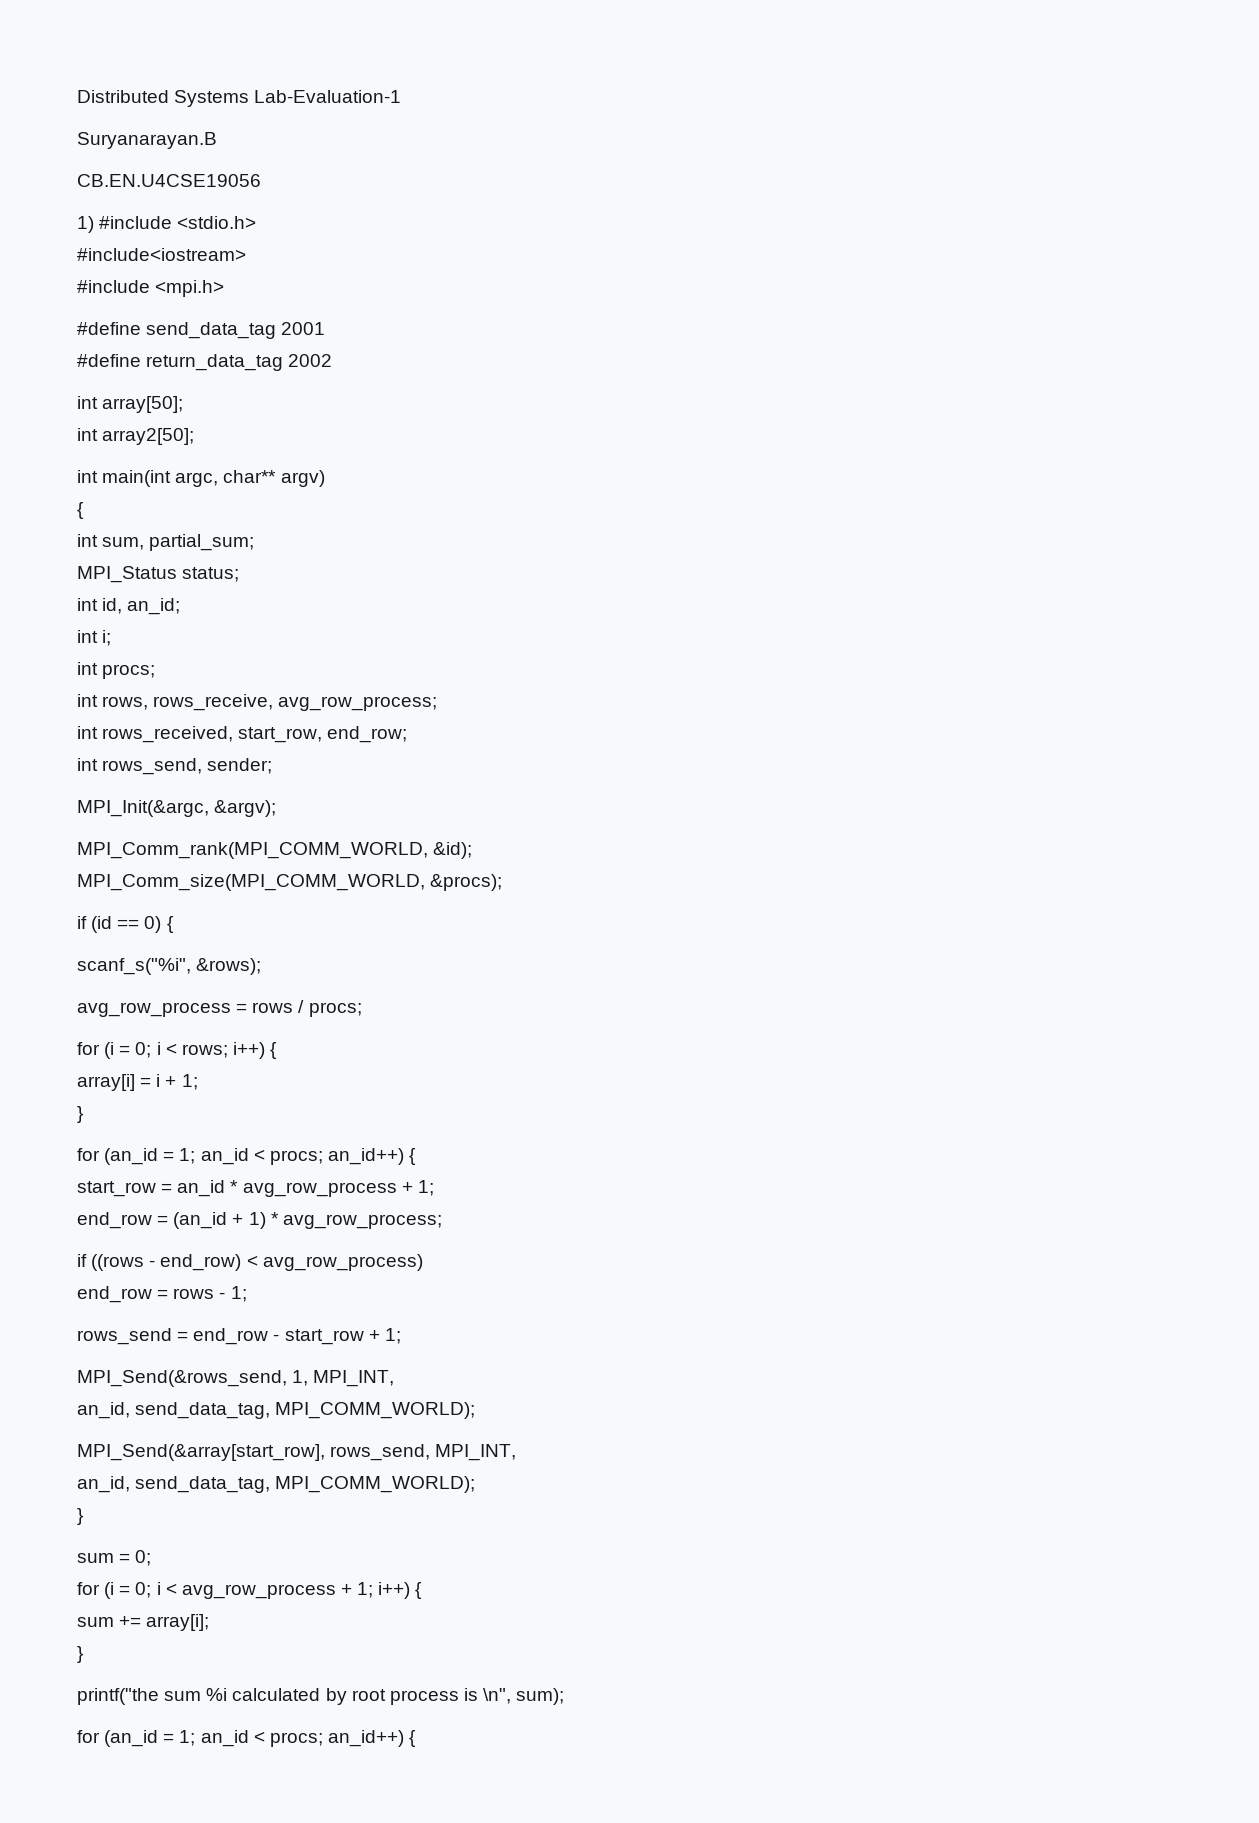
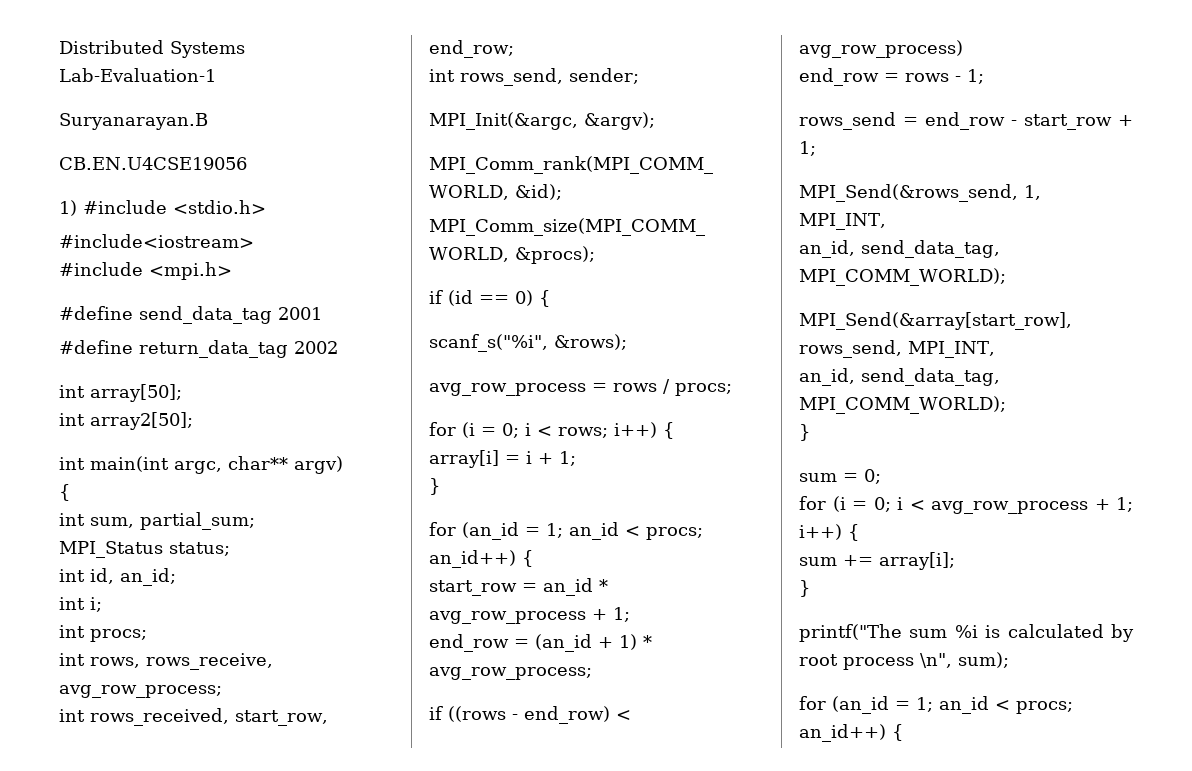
- printf("the sum %i calculated by root process is \n", sum);
+ printf("The sum %i is calculated by root process \n", sum);

